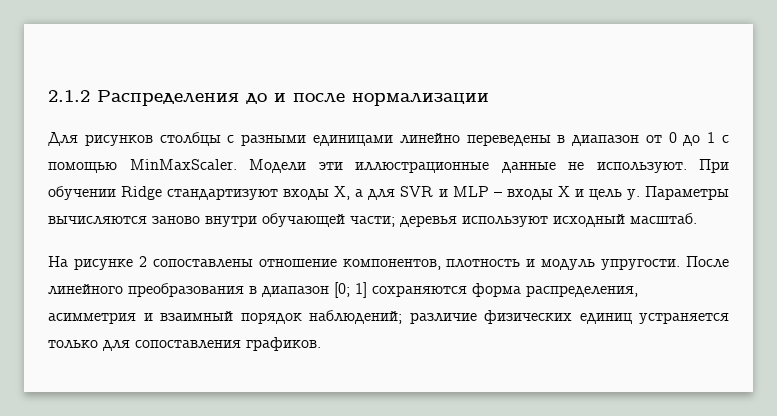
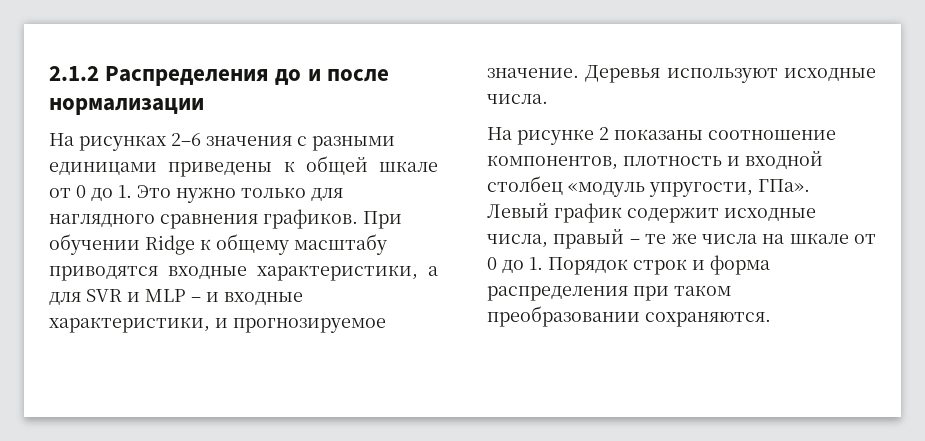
- Для рисунков столбцы с разными единицами линейно переведены в диапазон от 0 до 1 с помощью MinMaxScaler. Модели эти иллюстрационные данные не используют. При обучении Ridge стандартизуют входы X, а для SVR и MLP – входы X и цель y. Параметры вычисляются заново внутри обучающей части; деревья используют исходный масштаб.
+ На рисунках 2–6 значения с разными единицами приведены к общей шкале от 0 до 1. Это нужно только для наглядного сравнения графиков. При обучении Ridge к общему масштабу приводятся входные характеристики, а для SVR и MLP – и входные характеристики, и прогнозируемое значение. Деревья используют исходные числа.
- На рисунке 2 сопоставлены отношение компонентов, плотность и модуль упругости. После линейного преобразования в диапазон [0; 1] сохраняются форма распределения, асимметрия и взаимный порядок наблюдений; различие физических единиц устраняется только для сопоставления графиков.
+ На рисунке 2 показаны соотношение компонентов, плотность и входной столбец «модуль упругости, ГПа». Левый график содержит исходные числа, правый – те же числа на шкале от 0 до 1. Порядок строк и форма распределения при таком преобразовании сохраняются.

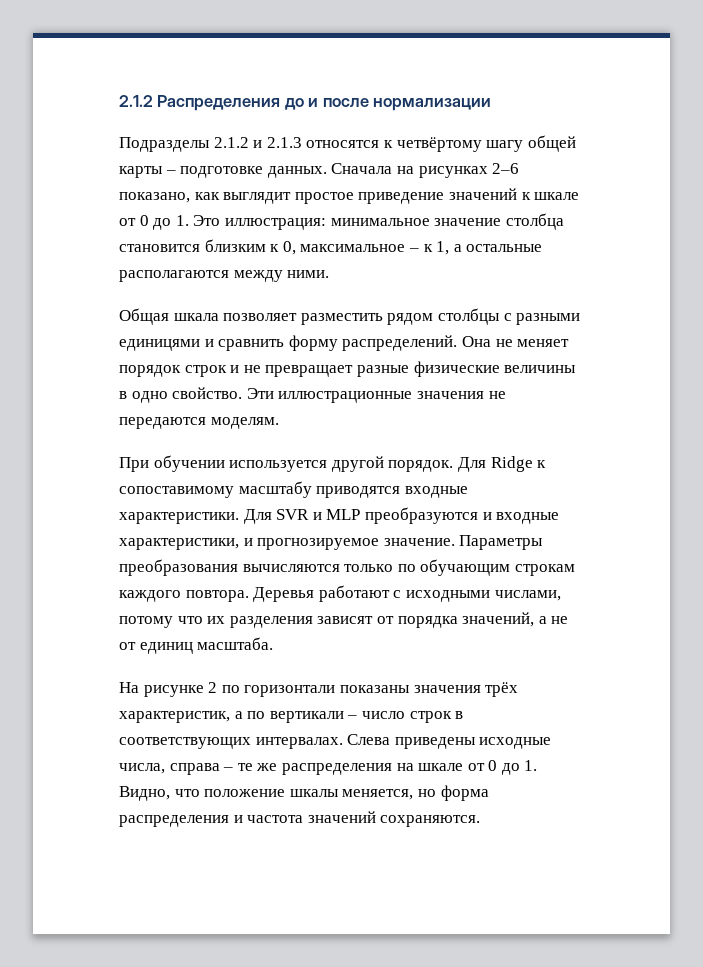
- На рисунках 2–6 значения с разными единицами приведены к общей шкале от 0 до 1. Это нужно только для наглядного сравнения графиков. При обучении Ridge к общему масштабу приводятся входные характеристики, а для SVR и MLP – и входные характеристики, и прогнозируемое значение.
+ Подразделы 2.1.2 и 2.1.3 относятся к четвёртому шагу общей карты – подготовке данных. Сначала на рисунках 2–6 показано, как выглядит простое приведение значений к шкале от 0 до 1. Это иллюстрация: минимальное значение столбца становится близким к 0, максимальное – к 1, а остальные располагаются между ними.
+ Общая шкала позволяет разместить рядом столбцы с разными единицями и сравнить форму распределений. Она не меняет порядок строк и не превращает разные физические величины в одно свойство. Эти иллюстрационные значения не передаются моделям.
+ При обучении используется другой порядок. Для Ridge к сопоставимому масштабу приводятся входные характеристики. Для SVR и MLP преобразуются и входные характеристики, и прогнозируемое значение.
- Деревья используют исходные числа.
- На рисунке 2 показаны соотношение компонентов, плотность и входной столбец «модуль упругости, ГПа». Левый график содержит исходные числа, правый – те же числа на шкале от 0 до 1. Порядок строк и форма распределения при таком преобразовании сохраняются.
+ Параметры преобразования вычисляются только по обучающим строкам каждого повтора. Деревья работают с исходными числами, потому что их разделения зависят от порядка значений, а не от единиц масштаба.
+ На рисунке 2 по горизонтали показаны значения трёх характеристик, а по вертикали – число строк в соответствующих интервалах. Слева приведены исходные числа, справа – те же распределения на шкале от 0 до 1. Видно, что положение шкалы меняется, но форма распределения и частота значений сохраняются.

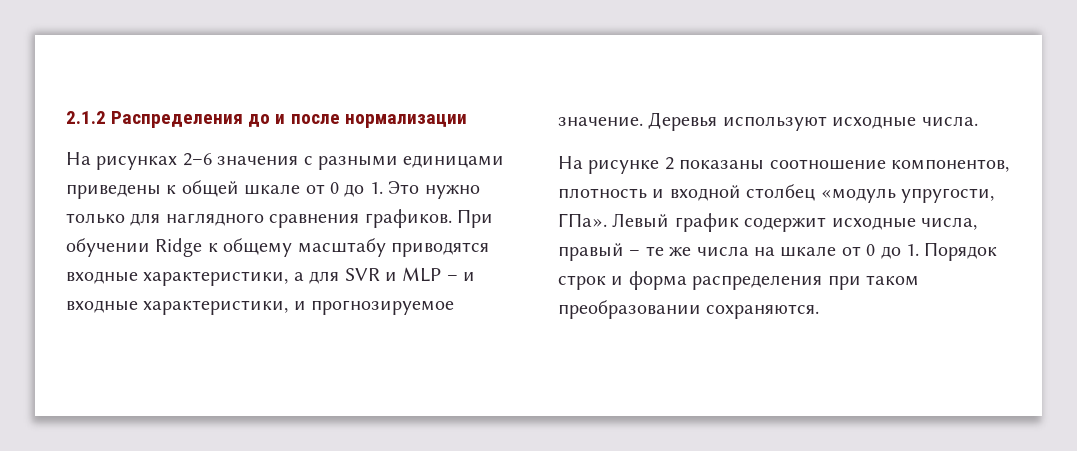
- Подразделы 2.1.2 и 2.1.3 относятся к четвёртому шагу общей карты – подготовке данных. Сначала на рисунках 2–6 показано, как выглядит простое приведение значений к шкале от 0 до 1. Это иллюстрация: минимальное значение столбца становится близким к 0, максимальное – к 1, а остальные располагаются между ними.
- Общая шкала позволяет разместить рядом столбцы с разными единицями и сравнить форму распределений. Она не меняет порядок строк и не превращает разные физические величины в одно свойство. Эти иллюстрационные значения не передаются моделям.
- При обучении используется другой порядок. Для Ridge к сопоставимому масштабу приводятся входные характеристики. Для SVR и MLP преобразуются и входные характеристики, и прогнозируемое значение.
+ На рисунках 2–6 значения с разными единицами приведены к общей шкале от 0 до 1. Это нужно только для наглядного сравнения графиков. При обучении Ridge к общему масштабу приводятся входные характеристики, а для SVR и MLP – и входные характеристики, и прогнозируемое значение.
- Параметры преобразования вычисляются только по обучающим строкам каждого повтора. Деревья работают с исходными числами, потому что их разделения зависят от порядка значений, а не от единиц масштаба.
- На рисунке 2 по горизонтали показаны значения трёх характеристик, а по вертикали – число строк в соответствующих интервалах. Слева приведены исходные числа, справа – те же распределения на шкале от 0 до 1. Видно, что положение шкалы меняется, но форма распределения и частота значений сохраняются.
+ Деревья используют исходные числа.
+ На рисунке 2 показаны соотношение компонентов, плотность и входной столбец «модуль упругости, ГПа». Левый график содержит исходные числа, правый – те же числа на шкале от 0 до 1. Порядок строк и форма распределения при таком преобразовании сохраняются.

